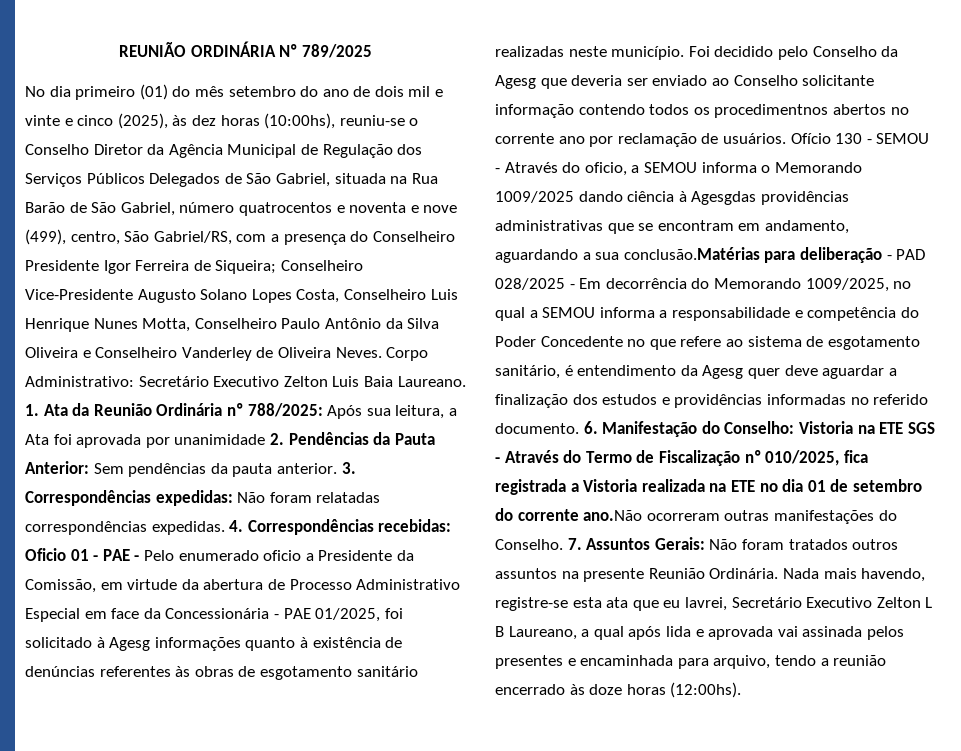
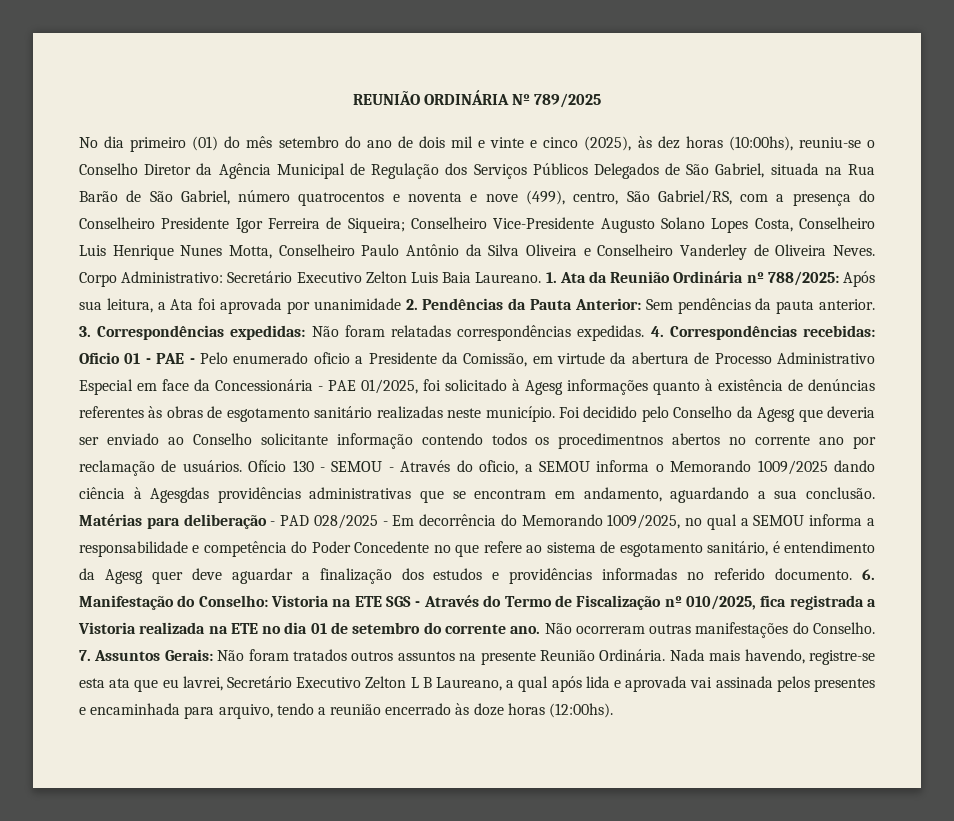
- Ofício 130 - SEMOU - Através do oficio, a SEMOU informa o Memorando 1009/2025 dando ciência à Agesgdas providências administrativas que se encontram em andamento, aguardando a sua conclusão.Matérias para deliberação - PAD 028/2025 - Em decorrência do Memorando 1009/2025, no qual a SEMOU informa a responsabilidade e competência do Poder Concedente no que refere ao sistema de esgotamento sanitário, é entendimento da Agesg quer deve aguardar a finalização dos estudos e providências informadas no referido documento.
+ Ofício 130 - SEMOU - Através do oficio, a SEMOU informa o Memorando 1009/2025 dando ciência à Agesgdas providências administrativas que se encontram em andamento, aguardando a sua conclusão. Matérias para deliberação - PAD 028/2025 - Em decorrência do Memorando 1009/2025, no qual a SEMOU informa a responsabilidade e competência do Poder Concedente no que refere ao sistema de esgotamento sanitário, é entendimento da Agesg quer deve aguardar a finalização dos estudos e providências informadas no referido documento.
- 6. Manifestação do Conselho: Vistoria na ETE SGS - Através do Termo de Fiscalização nº 010/2025, fica registrada a Vistoria realizada na ETE no dia 01 de setembro do corrente ano.Não ocorreram outras manifestações do Conselho.
+ 6. Manifestação do Conselho: Vistoria na ETE SGS - Através do Termo de Fiscalização nº 010/2025, fica registrada a Vistoria realizada na ETE no dia 01 de setembro do corrente ano. Não ocorreram outras manifestações do Conselho.

